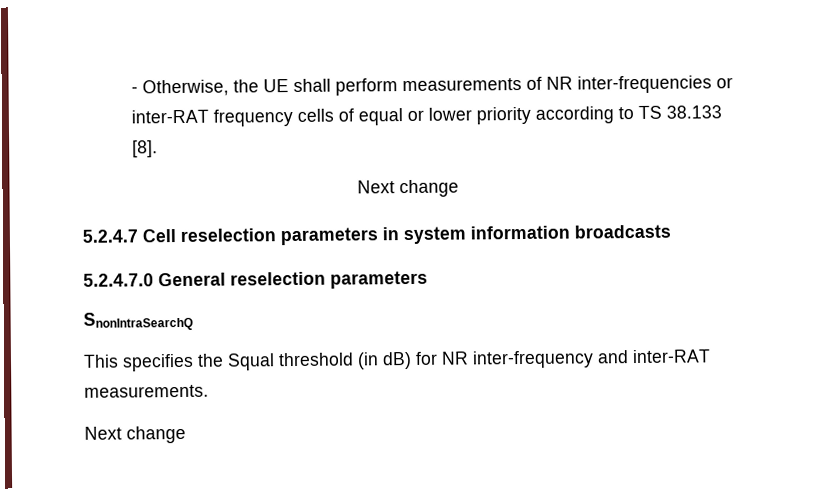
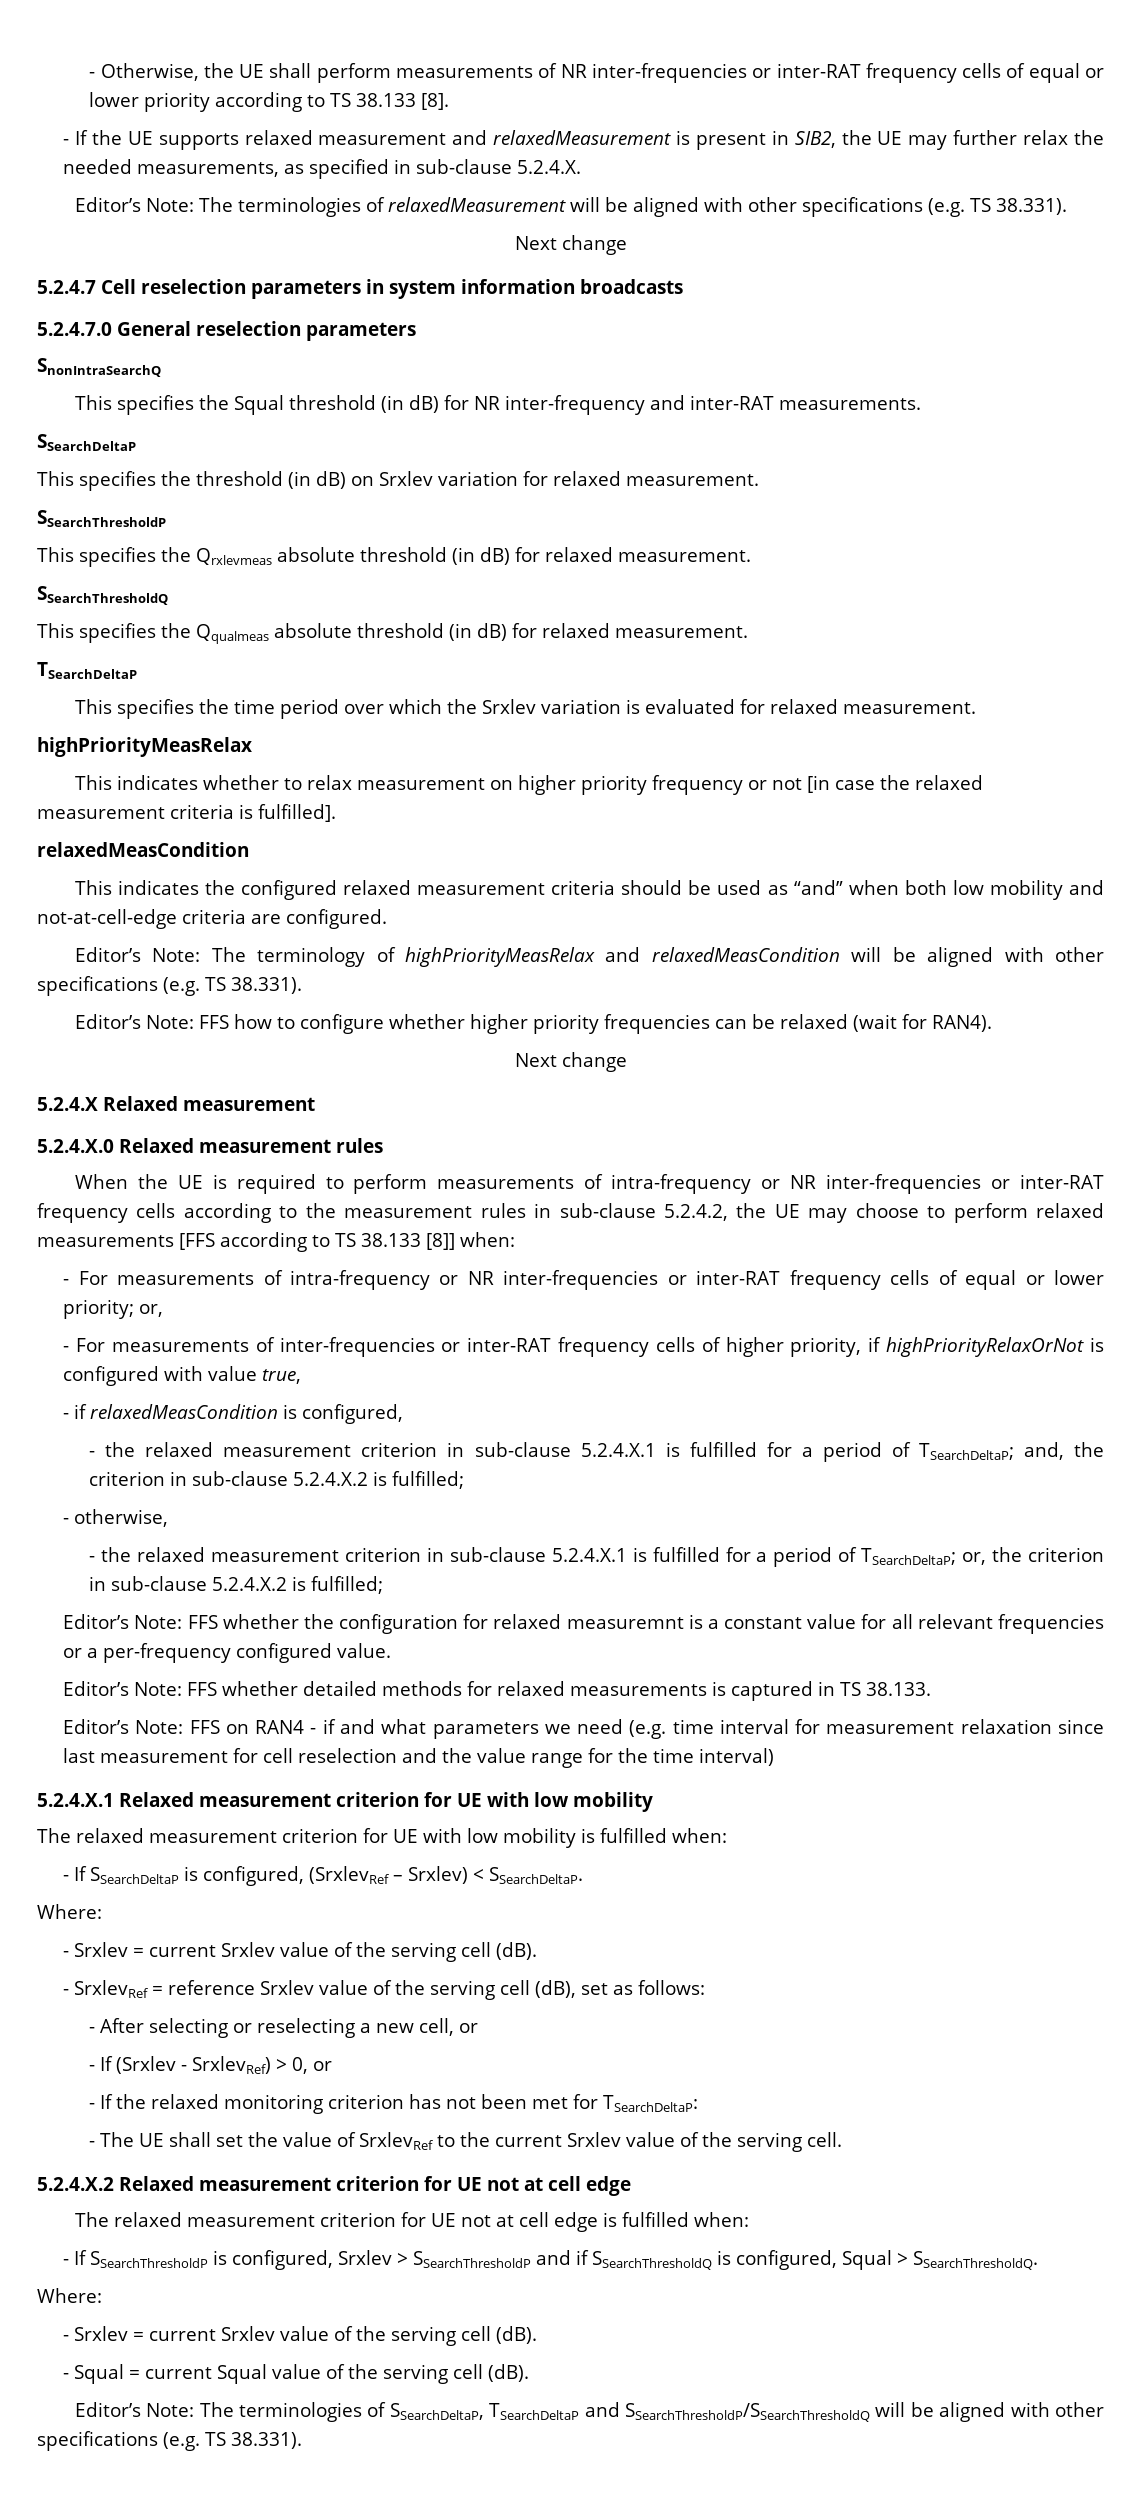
+ - If the UE supports relaxed measurement and relaxedMeasurement is present in SIB2, the UE may further relax the needed measurements, as specified in sub-clause 5.2.4.X.
+ Editor’s Note: The terminologies of relaxedMeasurement will be aligned with other specifications (e.g. TS 38.331).
  This specifies the Squal threshold (in dB) for NR inter-frequency and inter-RAT measurements.
+ SSearchDeltaP
+ This specifies the threshold (in dB) on Srxlev variation for relaxed measurement.
+ SSearchThresholdP
+ This specifies the Qrxlevmeas absolute threshold (in dB) for relaxed measurement.
+ SSearchThresholdQ
+ This specifies the Qqualmeas absolute threshold (in dB) for relaxed measurement.
+ TSearchDeltaP
+ This specifies the time period over which the Srxlev variation is evaluated for relaxed measurement.
+ highPriorityMeasRelax
+ This indicates whether to relax measurement on higher priority frequency or not [in case the relaxed measurement criteria is fulfilled].
+ relaxedMeasCondition
+ This indicates the configured relaxed measurement criteria should be used as “and” when both low mobility and not-at-cell-edge criteria are configured.
+ Editor’s Note: The terminology of highPriorityMeasRelax and relaxedMeasCondition will be aligned with other specifications (e.g. TS 38.331).
+ Editor’s Note: FFS how to configure whether higher priority frequencies can be relaxed (wait for RAN4).
  Next change
+ 5.2.4.X Relaxed measurement
+ 5.2.4.X.0 Relaxed measurement rules
+ When the UE is required to perform measurements of intra-frequency or NR inter-frequencies or inter-RAT frequency cells according to the measurement rules in sub-clause 5.2.4.2, the UE may choose to perform relaxed measurements [FFS according to TS 38.133 [8]] when:
+ - For measurements of intra-frequency or NR inter-frequencies or inter-RAT frequency cells of equal or lower priority; or,
+ - For measurements of inter-frequencies or inter-RAT frequency cells of higher priority, if highPriorityRelaxOrNot is configured with value true,
+ - if relaxedMeasCondition is configured,
+ - the relaxed measurement criterion in sub-clause 5.2.4.X.1 is fulfilled for a period of TSearchDeltaP; and, the criterion in sub-clause 5.2.4.X.2 is fulfilled;
+ - otherwise,
+ - the relaxed measurement criterion in sub-clause 5.2.4.X.1 is fulfilled for a period of TSearchDeltaP; or, the criterion in sub-clause 5.2.4.X.2 is fulfilled;
+ Editor’s Note: FFS whether the configuration for relaxed measuremnt is a constant value for all relevant frequencies or a per-frequency configured value.
+ Editor’s Note: FFS whether detailed methods for relaxed measurements is captured in TS 38.133.
+ Editor’s Note: FFS on RAN4 - if and what parameters we need (e.g. time interval for measurement relaxation since last measurement for cell reselection and the value range for the time interval)
+ 5.2.4.X.1 Relaxed measurement criterion for UE with low mobility
+ The relaxed measurement criterion for UE with low mobility is fulfilled when:
+ - If SSearchDeltaP is configured, (SrxlevRef – Srxlev) < SSearchDeltaP.
+ Where:
+ - Srxlev = current Srxlev value of the serving cell (dB).
+ - SrxlevRef = reference Srxlev value of the serving cell (dB), set as follows:
+ - After selecting or reselecting a new cell, or
+ - If (Srxlev - SrxlevRef) > 0, or
+ - If the relaxed monitoring criterion has not been met for TSearchDeltaP:
+ - The UE shall set the value of SrxlevRef to the current Srxlev value of the serving cell.
+ 5.2.4.X.2 Relaxed measurement criterion for UE not at cell edge
+ The relaxed measurement criterion for UE not at cell edge is fulfilled when:
+ - If SSearchThresholdP is configured, Srxlev > SSearchThresholdP and if SSearchThresholdQ is configured, Squal > SSearchThresholdQ.
+ Where:
+ - Srxlev = current Srxlev value of the serving cell (dB).
+ - Squal = current Squal value of the serving cell (dB).
+ Editor’s Note: The terminologies of SSearchDeltaP, TSearchDeltaP and SSearchThresholdP/SSearchThresholdQ will be aligned with other specifications (e.g. TS 38.331).

